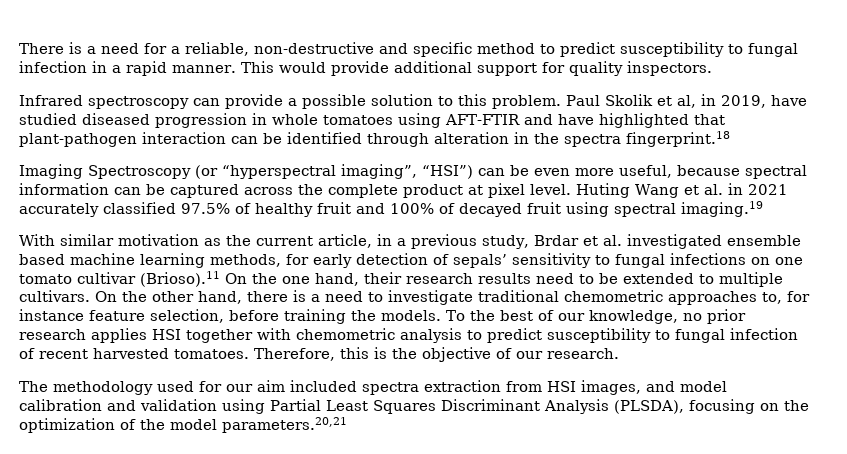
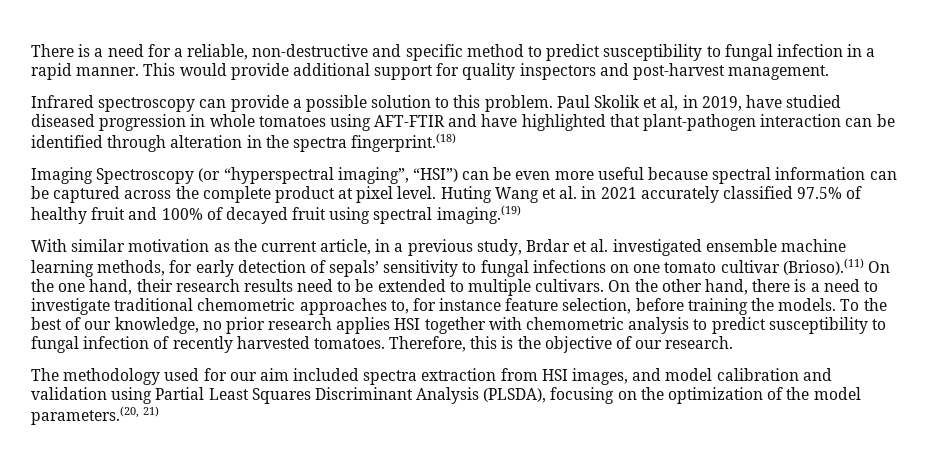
- This would provide additional support for quality inspectors.
+ This would provide additional support for quality inspectors and post-harvest management.
- Paul Skolik et al, in 2019, have studied diseased progression in whole tomatoes using AFT-FTIR and have highlighted that plant-pathogen interaction can be identified through alteration in the spectra fingerprint.18
+ Paul Skolik et al, in 2019, have studied diseased progression in whole tomatoes using AFT-FTIR and have highlighted that plant-pathogen interaction can be identified through alteration in the spectra fingerprint.(18)
- Imaging Spectroscopy (or “hyperspectral imaging”, “HSI”) can be even more useful, because spectral information can be captured across the complete product at pixel level.
+ Imaging Spectroscopy (or “hyperspectral imaging”, “HSI”) can be even more useful because spectral information can be captured across the complete product at pixel level.
- Huting Wang et al. in 2021 accurately classified 97.5% of healthy fruit and 100% of decayed fruit using spectral imaging.19
+ Huting Wang et al. in 2021 accurately classified 97.5% of healthy fruit and 100% of decayed fruit using spectral imaging.(19)
- With similar motivation as the current article, in a previous study, Brdar et al. investigated ensemble based machine learning methods, for early detection of sepals’ sensitivity to fungal infections on one tomato cultivar (Brioso).11 On the one hand, their research results need to be extended to multiple cultivars.
+ With similar motivation as the current article, in a previous study, Brdar et al. investigated ensemble machine learning methods, for early detection of sepals’ sensitivity to fungal infections on one tomato cultivar (Brioso).(11) On the one hand, their research results need to be extended to multiple cultivars.
- To the best of our knowledge, no prior research applies HSI together with chemometric analysis to predict susceptibility to fungal infection of recent harvested tomatoes.
+ To the best of our knowledge, no prior research applies HSI together with chemometric analysis to predict susceptibility to fungal infection of recently harvested tomatoes.
- The methodology used for our aim included spectra extraction from HSI images, and model calibration and validation using Partial Least Squares Discriminant Analysis (PLSDA), focusing on the optimization of the model parameters.20,21
+ The methodology used for our aim included spectra extraction from HSI images, and model calibration and validation using Partial Least Squares Discriminant Analysis (PLSDA), focusing on the optimization of the model parameters.(20, 21)

